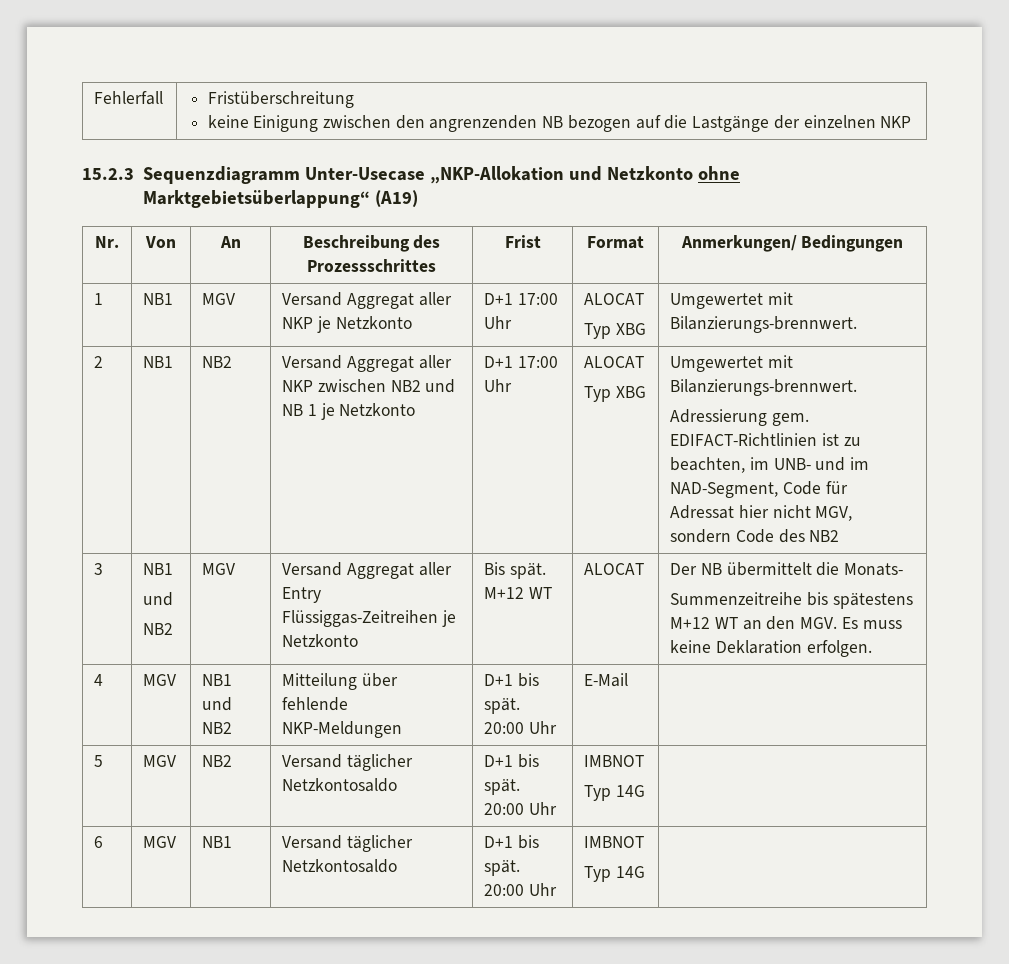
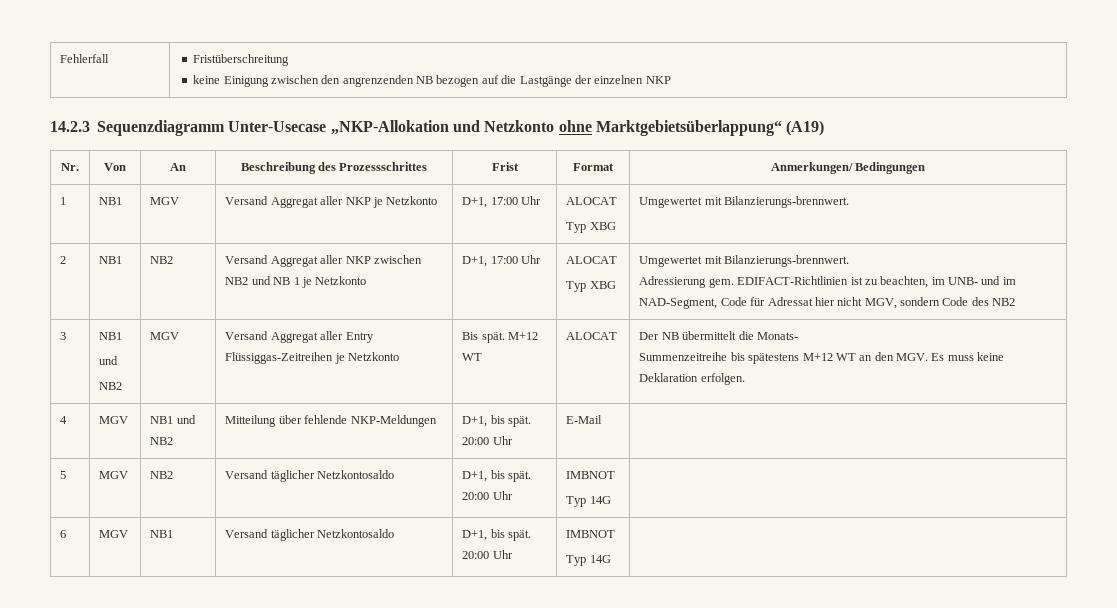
- 15.2.3 Sequenzdiagramm Unter-Usecase „NKP-Allokation und Netzkonto ohne Marktgebietsüberlappung“ (A19)
+ 14.2.3 Sequenzdiagramm Unter-Usecase „NKP-Allokation und Netzkonto ohne Marktgebietsüberlappung“ (A19)
- 1 | NB1 | MGV | Versand Aggregat aller NKP je Netzkonto | D+1 17:00 Uhr | ALOCAT
+ 1 | NB1 | MGV | Versand Aggregat aller NKP je Netzkonto | D+1, 17:00 Uhr | ALOCAT
- Versand Aggregat aller NKP zwischen NB2 und NB 1 je Netzkonto | D+1 17:00 Uhr
+ Versand Aggregat aller NKP zwischen NB2 und NB 1 je Netzkonto | D+1, 17:00 Uhr
- 4 | MGV | NB1 und NB2 | Mitteilung über fehlende NKP-Meldungen | D+1 bis spät. 20:00 Uhr | E-Mail |
+ 4 | MGV | NB1 und NB2 | Mitteilung über fehlende NKP-Meldungen | D+1, bis spät. 20:00 Uhr | E-Mail |
- 5 | MGV | NB2 | Versand täglicher Netzkontosaldo | D+1 bis spät. 20:00 Uhr | IMBNOT
+ 5 | MGV | NB2 | Versand täglicher Netzkontosaldo | D+1, bis spät. 20:00 Uhr | IMBNOT
- 6 | MGV | NB1 | Versand täglicher Netzkontosaldo | D+1 bis spät. 20:00 Uhr | IMBNOT
+ 6 | MGV | NB1 | Versand täglicher Netzkontosaldo | D+1, bis spät. 20:00 Uhr | IMBNOT

